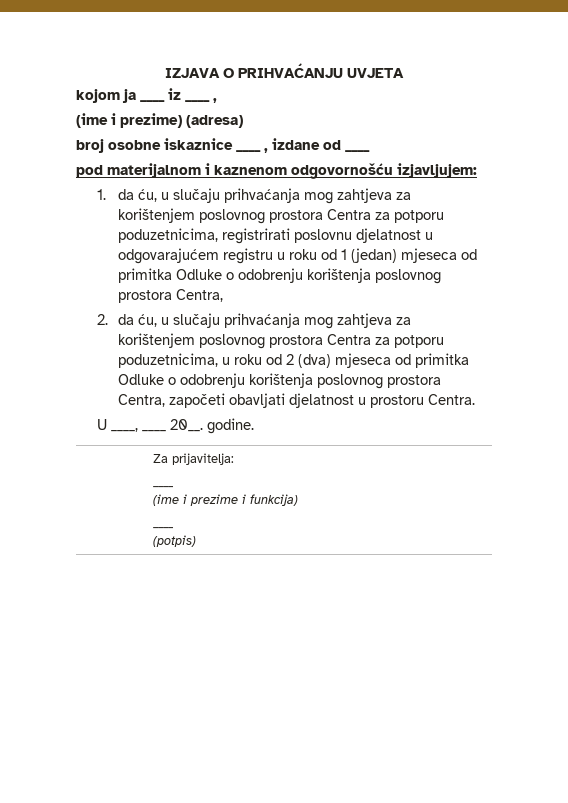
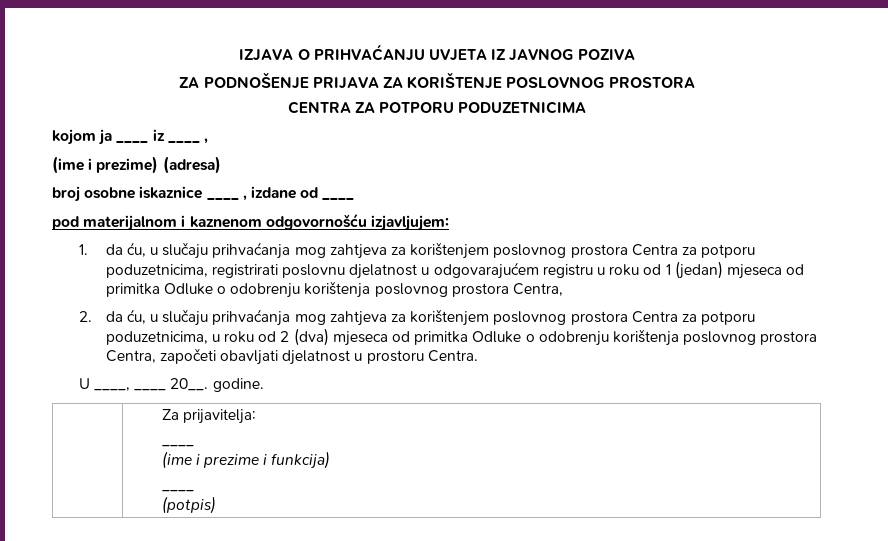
- IZJAVA O PRIHVAĆANJU UVJETA
+ IZJAVA O PRIHVAĆANJU UVJETA IZ JAVNOG POZIVA
+ ZA PODNOŠENJE PRIJAVA ZA KORIŠTENJE POSLOVNOG PROSTORA
+ CENTRA ZA POTPORU PODUZETNICIMA

